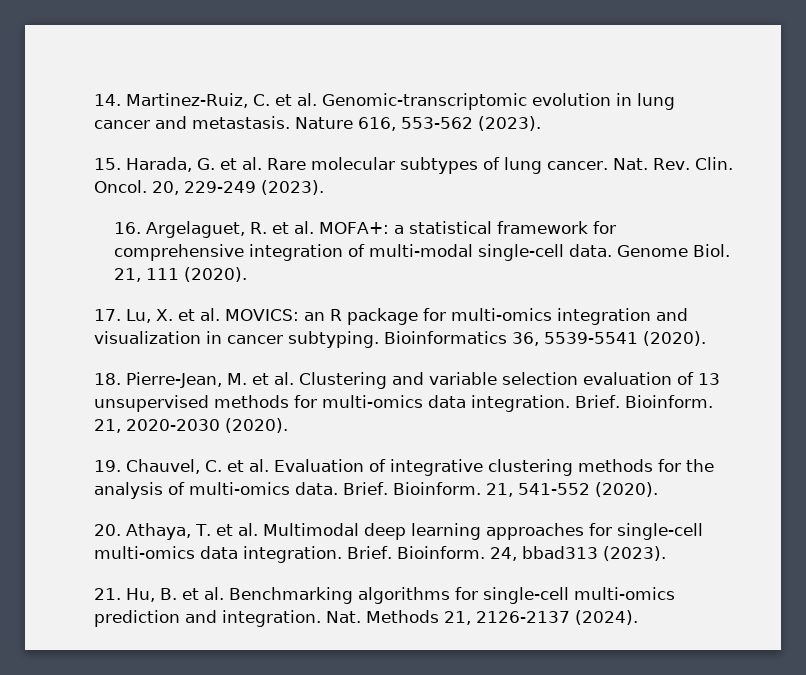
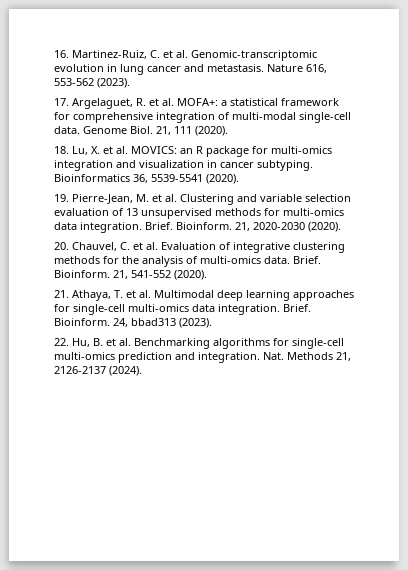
- 14. Martinez-Ruiz, C. et al. Genomic-transcriptomic evolution in lung cancer and metastasis.
+ 16. Martinez-Ruiz, C. et al. Genomic-transcriptomic evolution in lung cancer and metastasis.
- 15. Harada, G. et al. Rare molecular subtypes of lung cancer. Nat. Rev. Clin. Oncol. 20, 229-249 (2023).
- 16. Argelaguet, R. et al. MOFA+: a statistical framework for comprehensive integration of multi-modal single-cell data.
+ 17. Argelaguet, R. et al. MOFA+: a statistical framework for comprehensive integration of multi-modal single-cell data.
- 17. Lu, X. et al. MOVICS: an R package for multi-omics integration and visualization in cancer subtyping.
+ 18. Lu, X. et al. MOVICS: an R package for multi-omics integration and visualization in cancer subtyping.
- 18. Pierre-Jean, M. et al. Clustering and variable selection evaluation of 13 unsupervised methods for multi-omics data integration.
+ 19. Pierre-Jean, M. et al. Clustering and variable selection evaluation of 13 unsupervised methods for multi-omics data integration.
- 19. Chauvel, C. et al. Evaluation of integrative clustering methods for the analysis of multi-omics data.
+ 20. Chauvel, C. et al. Evaluation of integrative clustering methods for the analysis of multi-omics data.
- 20. Athaya, T. et al. Multimodal deep learning approaches for single-cell multi-omics data integration.
+ 21. Athaya, T. et al. Multimodal deep learning approaches for single-cell multi-omics data integration.
- 21. Hu, B. et al. Benchmarking algorithms for single-cell multi-omics prediction and integration.
+ 22. Hu, B. et al. Benchmarking algorithms for single-cell multi-omics prediction and integration.

